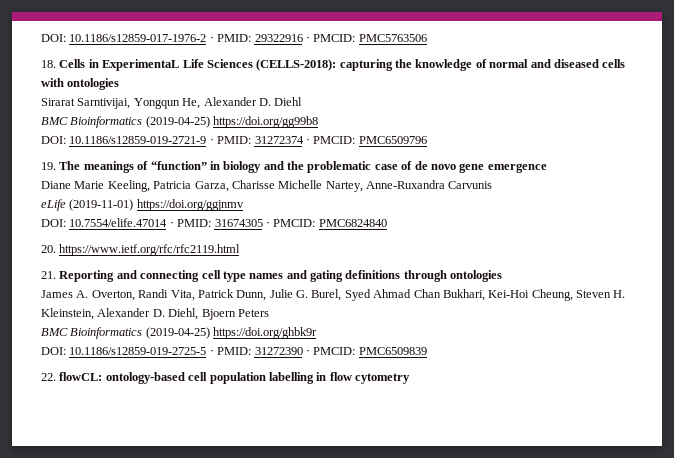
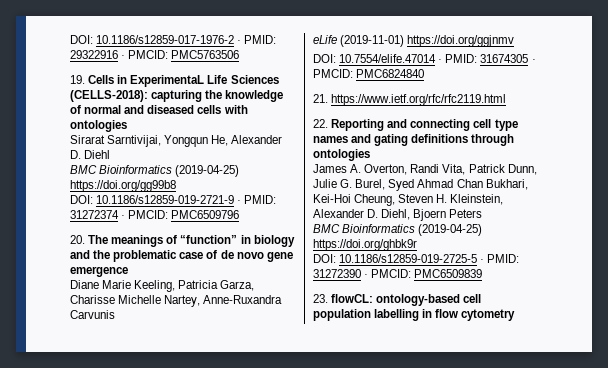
- 18. Cells in ExperimentaL Life Sciences (CELLS-2018): capturing the knowledge of normal and diseased cells with ontologies
+ 19. Cells in ExperimentaL Life Sciences (CELLS-2018): capturing the knowledge of normal and diseased cells with ontologies
- 19. The meanings of “function” in biology and the problematic case of de novo gene emergence
+ 20. The meanings of “function” in biology and the problematic case of de novo gene emergence
- 20. https://www.ietf.org/rfc/rfc2119.html
+ 21. https://www.ietf.org/rfc/rfc2119.html
- 21. Reporting and connecting cell type names and gating definitions through ontologies
+ 22. Reporting and connecting cell type names and gating definitions through ontologies
- 22. flowCL: ontology-based cell population labelling in flow cytometry
+ 23. flowCL: ontology-based cell population labelling in flow cytometry

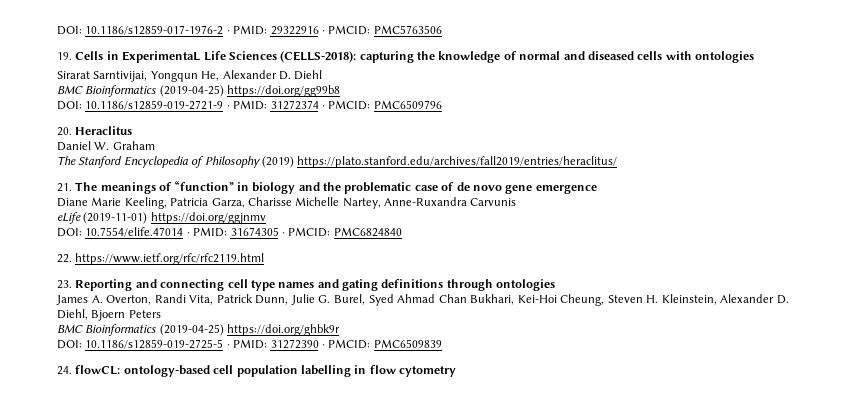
- 20. The meanings of “function” in biology and the problematic case of de novo gene emergence
+ 20. Heraclitus
+ Daniel W. Graham
+ The Stanford Encyclopedia of Philosophy (2019) https://plato.stanford.edu/archives/fall2019/entries/heraclitus/
+ 21. The meanings of “function” in biology and the problematic case of de novo gene emergence
- 21. https://www.ietf.org/rfc/rfc2119.html
+ 22. https://www.ietf.org/rfc/rfc2119.html
- 22. Reporting and connecting cell type names and gating definitions through ontologies
+ 23. Reporting and connecting cell type names and gating definitions through ontologies
- 23. flowCL: ontology-based cell population labelling in flow cytometry
+ 24. flowCL: ontology-based cell population labelling in flow cytometry

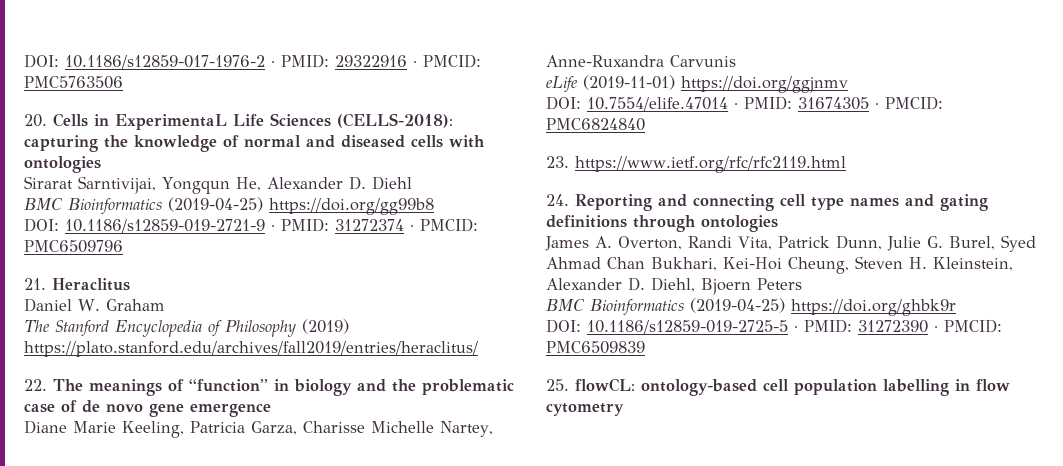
- 19. Cells in ExperimentaL Life Sciences (CELLS-2018): capturing the knowledge of normal and diseased cells with ontologies
+ 20. Cells in ExperimentaL Life Sciences (CELLS-2018): capturing the knowledge of normal and diseased cells with ontologies
- 20. Heraclitus
+ 21. Heraclitus
- 21. The meanings of “function” in biology and the problematic case of de novo gene emergence
+ 22. The meanings of “function” in biology and the problematic case of de novo gene emergence
- 22. https://www.ietf.org/rfc/rfc2119.html
+ 23. https://www.ietf.org/rfc/rfc2119.html
- 23. Reporting and connecting cell type names and gating definitions through ontologies
+ 24. Reporting and connecting cell type names and gating definitions through ontologies
- 24. flowCL: ontology-based cell population labelling in flow cytometry
+ 25. flowCL: ontology-based cell population labelling in flow cytometry

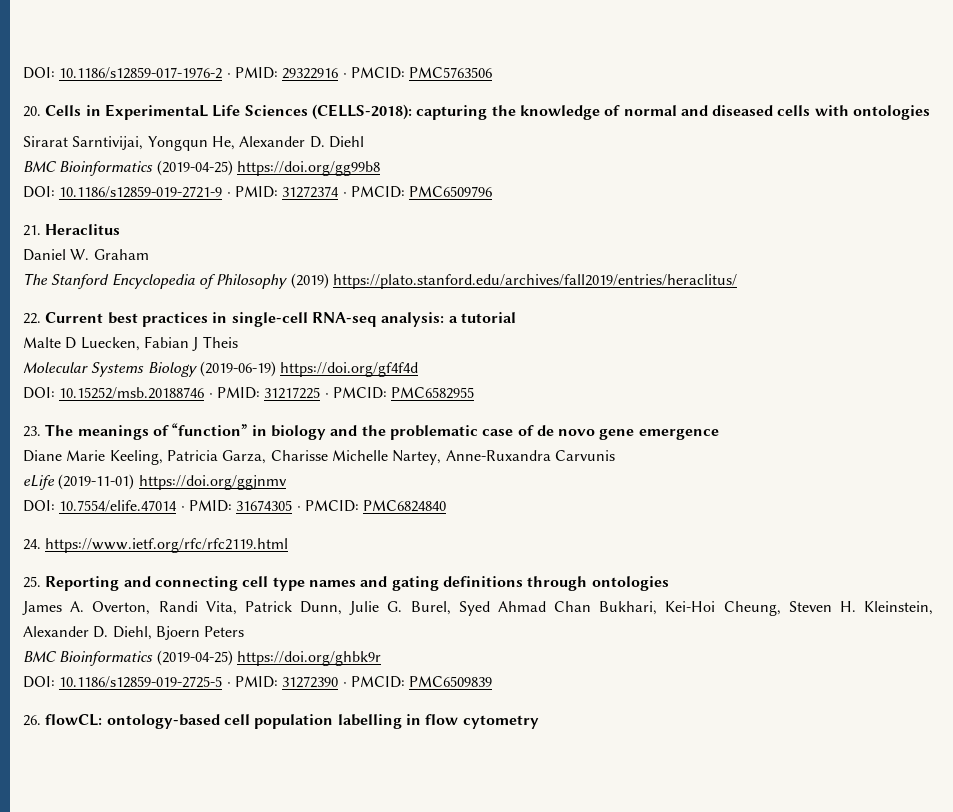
- 22. The meanings of “function” in biology and the problematic case of de novo gene emergence
+ 22. Current best practices in single‐cell RNA‐seq analysis: a tutorial
+ Malte D Luecken, Fabian J Theis
+ Molecular Systems Biology (2019-06-19) https://doi.org/gf4f4d
+ DOI: 10.15252/msb.20188746 · PMID: 31217225 · PMCID: PMC6582955
+ 23. The meanings of “function” in biology and the problematic case of de novo gene emergence
- 23. https://www.ietf.org/rfc/rfc2119.html
+ 24. https://www.ietf.org/rfc/rfc2119.html
- 24. Reporting and connecting cell type names and gating definitions through ontologies
+ 25. Reporting and connecting cell type names and gating definitions through ontologies
- 25. flowCL: ontology-based cell population labelling in flow cytometry
+ 26. flowCL: ontology-based cell population labelling in flow cytometry

